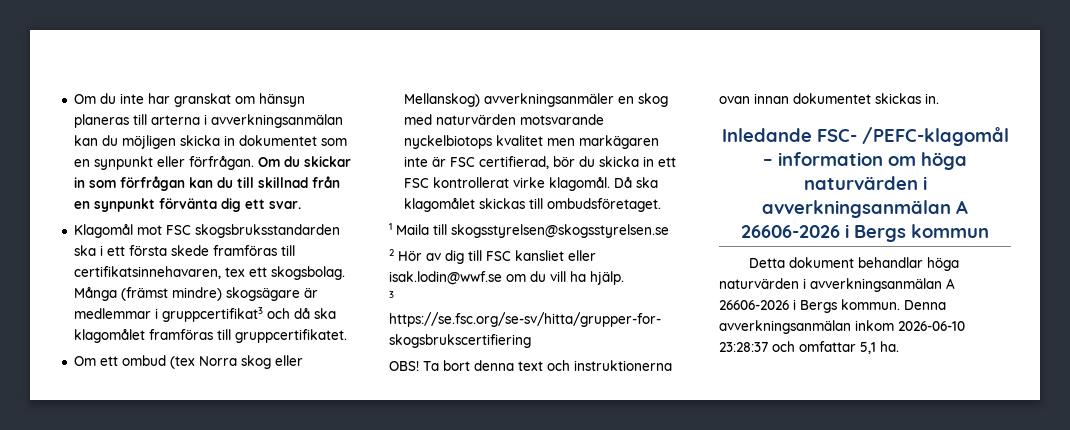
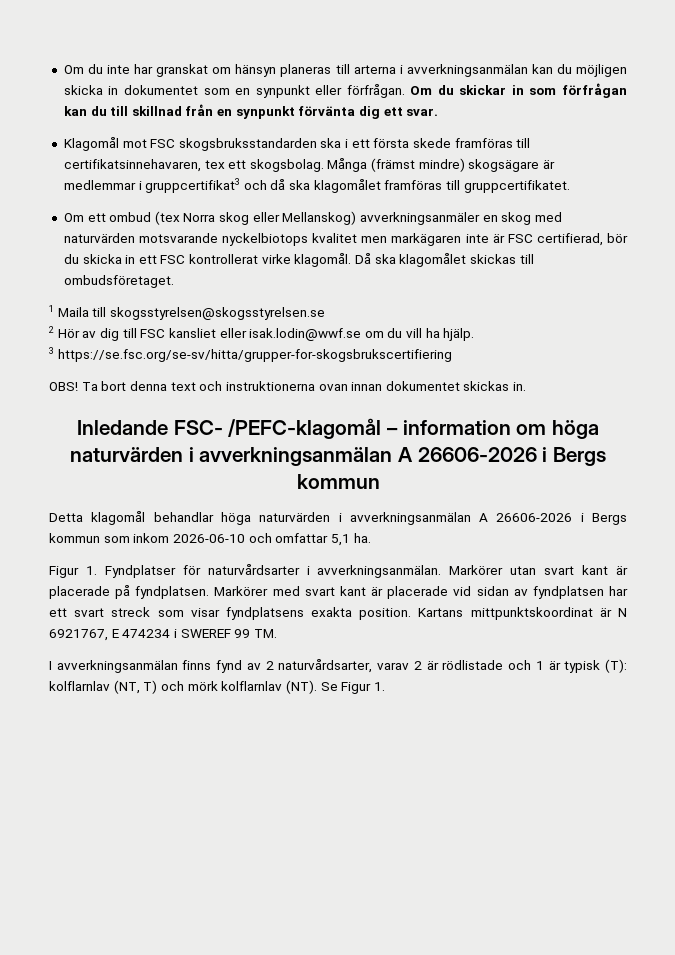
- Detta dokument behandlar höga naturvärden i avverkningsanmälan A 26606-2026 i Bergs kommun. Denna avverkningsanmälan inkom 2026-06-10 23:28:37 och omfattar 5,1 ha.
+ Detta klagomål behandlar höga naturvärden i avverkningsanmälan A 26606-2026 i Bergs kommun som inkom 2026-06-10 och omfattar 5,1 ha.
+ Figur 1. Fyndplatser för naturvårdsarter i avverkningsanmälan. Markörer utan svart kant är placerade på fyndplatsen. Markörer med svart kant är placerade vid sidan av fyndplatsen har ett svart streck som visar fyndplatsens exakta position. Kartans mittpunktskoordinat är N 6921767, E 474234 i SWEREF 99 TM.
+ I avverkningsanmälan finns fynd av 2 naturvårdsarter, varav 2 är rödlistade och 1 är typisk (T): kolflarnlav (NT, T) och mörk kolflarnlav (NT). Se Figur 1.

